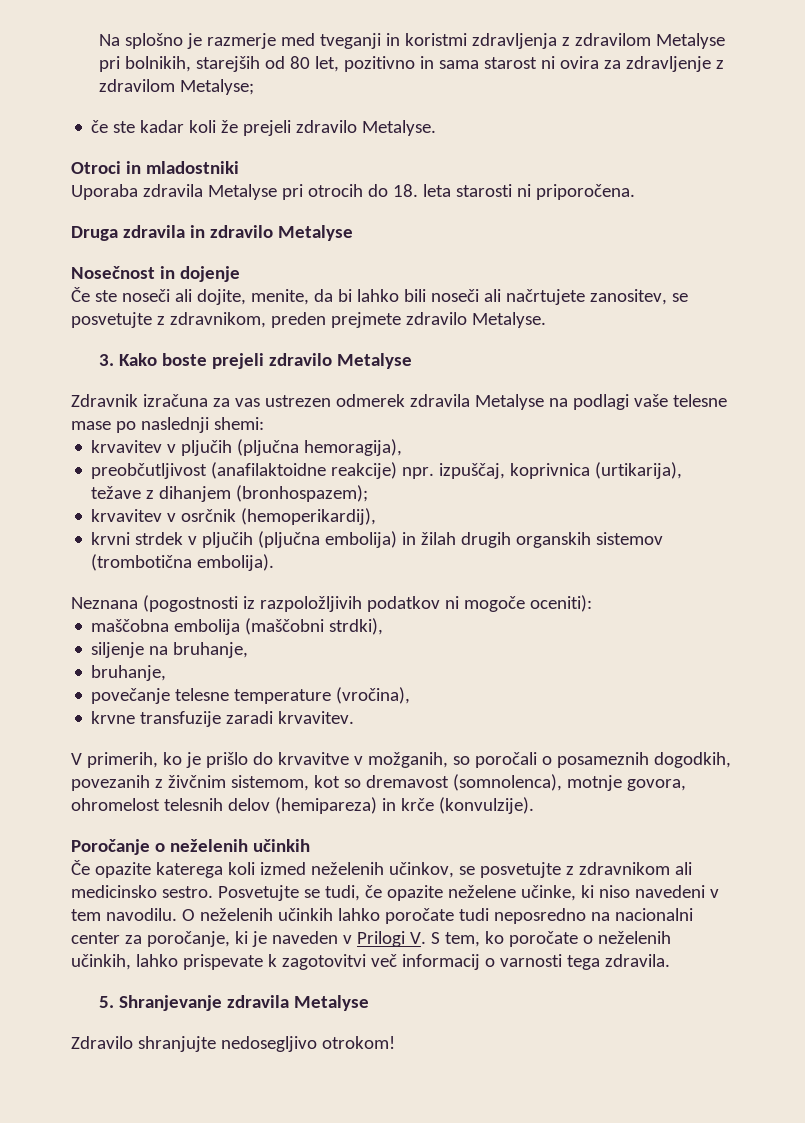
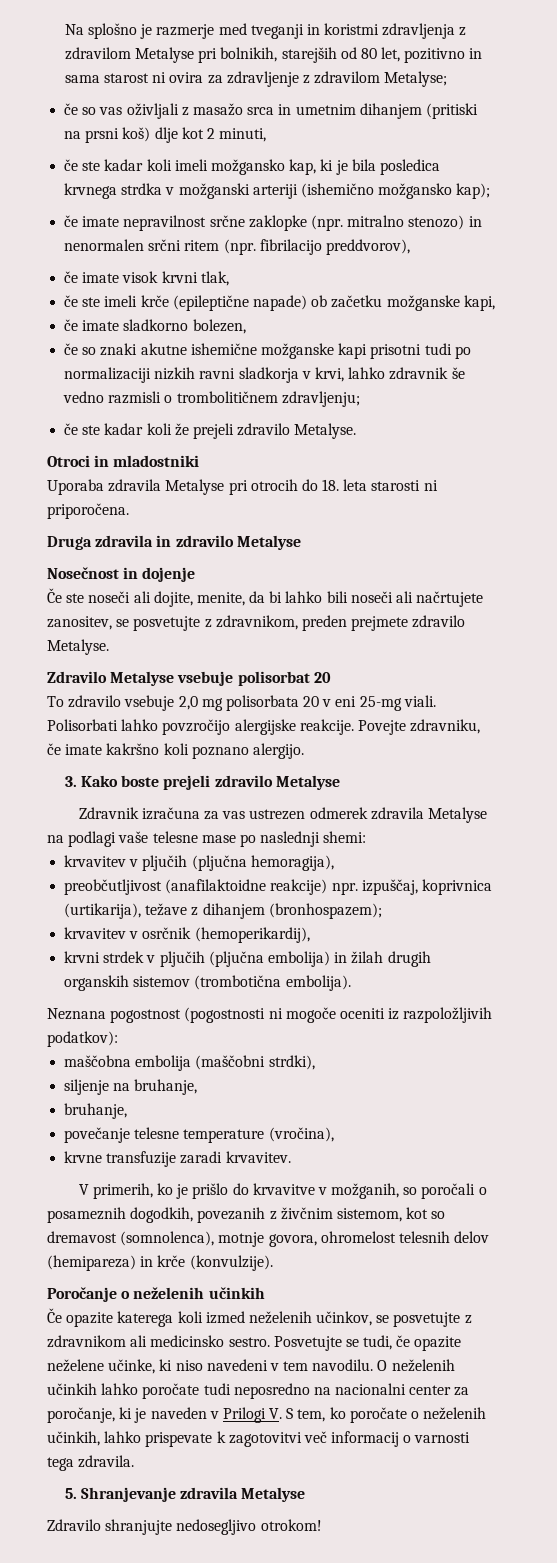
+ če so vas oživljali z masažo srca in umetnim dihanjem (pritiski na prsni koš) dlje kot 2 minuti,
+ če ste kadar koli imeli možgansko kap, ki je bila posledica krvnega strdka v možganski arteriji (ishemično možgansko kap);
+ če imate nepravilnost srčne zaklopke (npr. mitralno stenozo) in nenormalen srčni ritem (npr. fibrilacijo preddvorov),
+ če imate visok krvni tlak,
+ če ste imeli krče (epileptične napade) ob začetku možganske kapi,
+ če imate sladkorno bolezen,
+ če so znaki akutne ishemične možganske kapi prisotni tudi po normalizaciji nizkih ravni sladkorja v krvi, lahko zdravnik še vedno razmisli o trombolitičnem zdravljenju;
+ Zdravilo Metalyse vsebuje polisorbat 20
+ To zdravilo vsebuje 2,0 mg polisorbata 20 v eni 25-mg viali. Polisorbati lahko povzročijo alergijske reakcije. Povejte zdravniku, če imate kakršno koli poznano alergijo.
- Neznana (pogostnosti iz razpoložljivih podatkov ni mogoče oceniti):
+ Neznana pogostnost (pogostnosti ni mogoče oceniti iz razpoložljivih podatkov):

